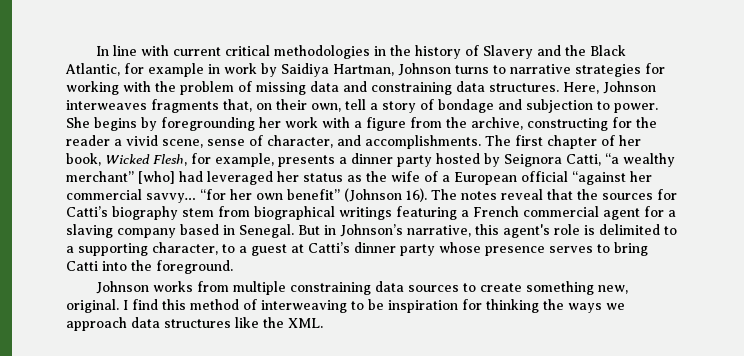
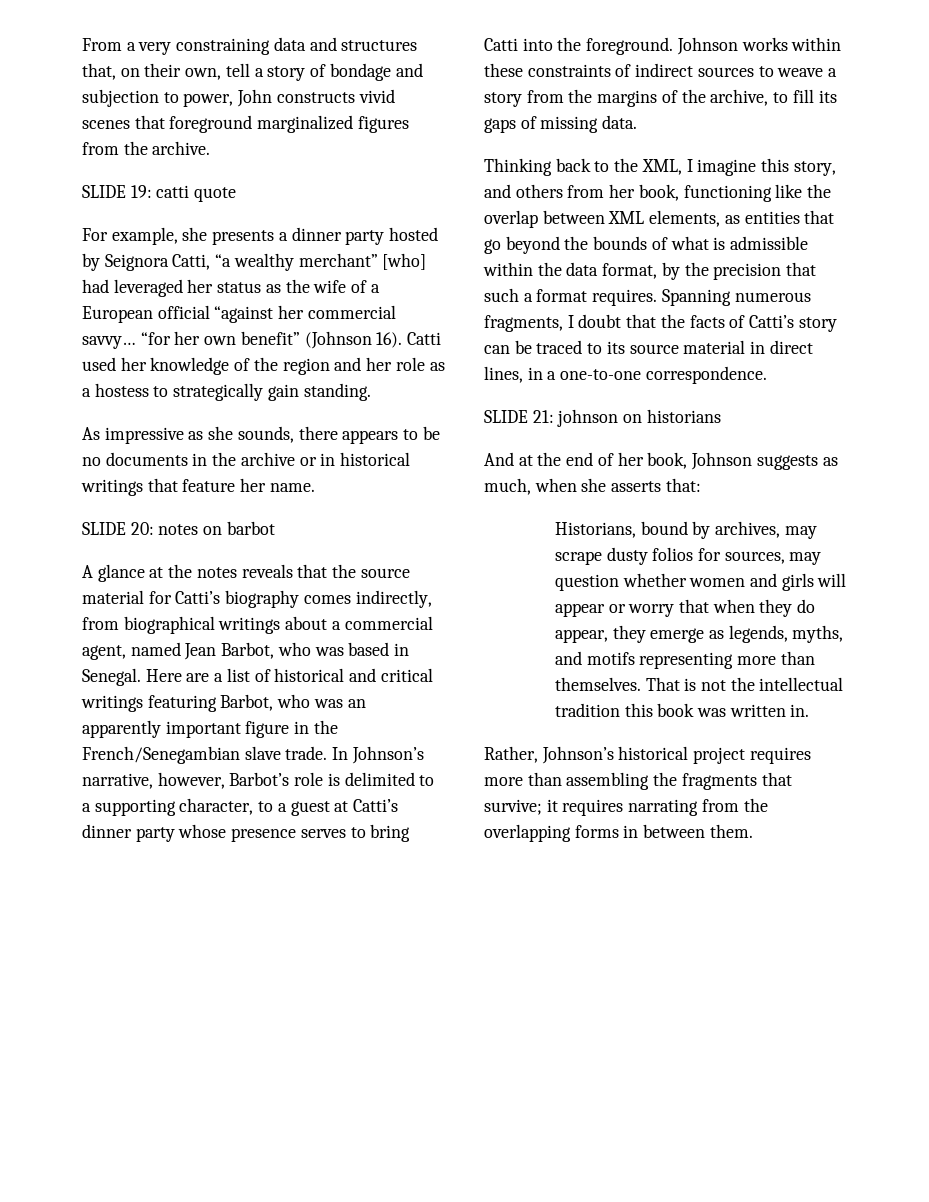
- In line with current critical methodologies in the history of Slavery and the Black Atlantic, for example in work by Saidiya Hartman, Johnson turns to narrative strategies for working with the problem of missing data and constraining data structures. Here, Johnson interweaves fragments that, on their own, tell a story of bondage and subjection to power. She begins by foregrounding her work with a figure from the archive, constructing for the reader a vivid scene, sense of character, and accomplishments. The first chapter of her book, Wicked Flesh, for example, presents a dinner party hosted by Seignora Catti, “a wealthy merchant” [who] had leveraged her status as the wife of a European official “against her commercial savvy…
+ From a very constraining data and structures that, on their own, tell a story of bondage and subjection to power, John constructs vivid scenes that foreground marginalized figures from the archive.
+ SLIDE 19: catti quote
+ For example, she presents a dinner party hosted by Seignora Catti, “a wealthy merchant” [who] had leveraged her status as the wife of a European official “against her commercial savvy…
- The notes reveal that the sources for Catti’s biography stem from biographical writings featuring a French commercial agent for a slaving company based in Senegal. But in Johnson’s narrative, this agent's role is delimited to a supporting character, to a guest at Catti’s dinner party whose presence serves to bring Catti into the foreground.
- Johnson works from multiple constraining data sources to create something new, original. I find this method of interweaving to be inspiration for thinking the ways we approach data structures like the XML.
+ Catti used her knowledge of the region and her role as a hostess to strategically gain standing.
+ As impressive as she sounds, there appears to be no documents in the archive or in historical writings that feature her name.
+ SLIDE 20: notes on barbot
+ A glance at the notes reveals that the source material for Catti’s biography comes indirectly, from biographical writings about a commercial agent, named Jean Barbot, who was based in Senegal. Here are a list of historical and critical writings featuring Barbot, who was an apparently important figure in the French/Senegambian slave trade. In Johnson’s narrative, however, Barbot’s role is delimited to a supporting character, to a guest at Catti’s dinner party whose presence serves to bring Catti into the foreground. Johnson works within these constraints of indirect sources to weave a story from the margins of the archive, to fill its gaps of missing data.
+ Thinking back to the XML, I imagine this story, and others from her book, functioning like the overlap between XML elements, as entities that go beyond the bounds of what is admissible within the data format, by the precision that such a format requires. Spanning numerous fragments, I doubt that the facts of Catti’s story can be traced to its source material in direct lines, in a one-to-one correspondence.
+ SLIDE 21: johnson on historians
+ And at the end of her book, Johnson suggests as much, when she asserts that:
+ Historians, bound by archives, may scrape dusty folios for sources, may question whether women and girls will appear or worry that when they do appear, they emerge as legends, myths, and motifs representing more than themselves. That is not the intellectual tradition this book was written in.
+ Rather, Johnson’s historical project requires more than assembling the fragments that survive; it requires narrating from the overlapping forms in between them.

